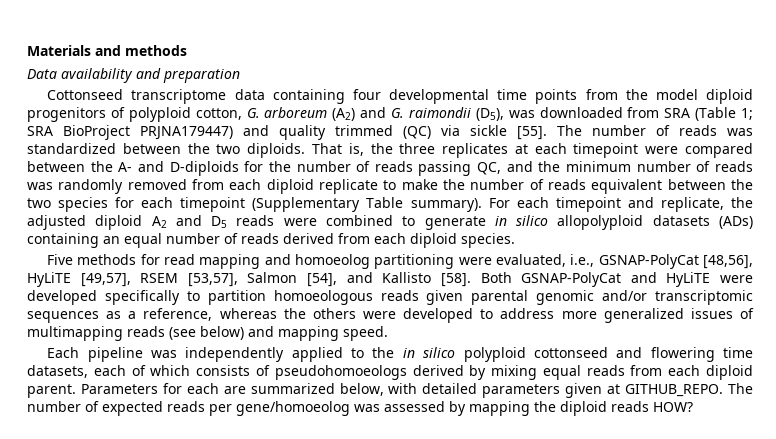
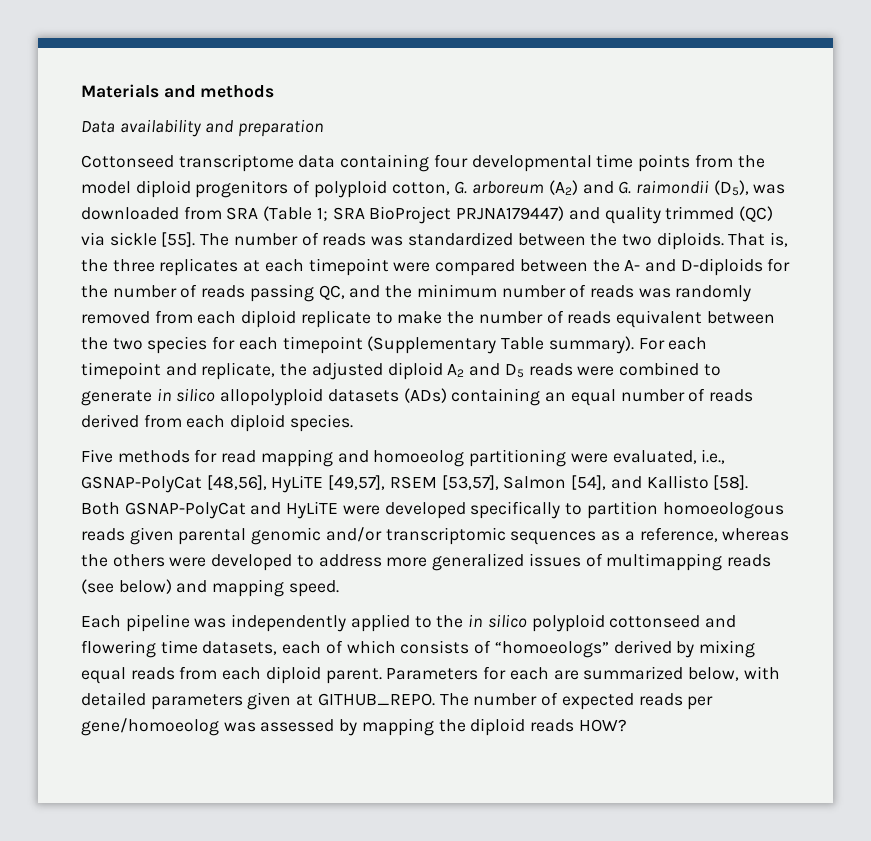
- Each pipeline was independently applied to the in silico polyploid cottonseed and flowering time datasets, each of which consists of pseudohomoeologs derived by mixing equal reads from each diploid parent.
+ Each pipeline was independently applied to the in silico polyploid cottonseed and flowering time datasets, each of which consists of “homoeologs” derived by mixing equal reads from each diploid parent.

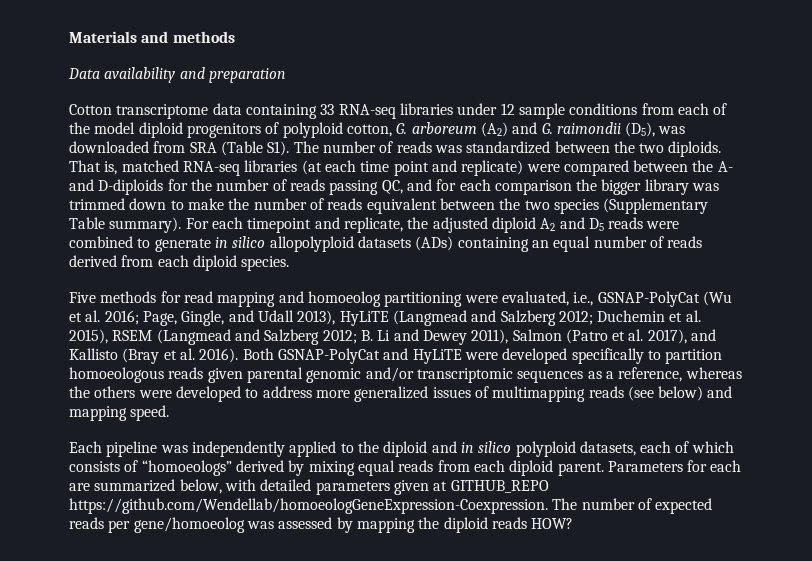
- Cottonseed transcriptome data containing four developmental time points from the model diploid progenitors of polyploid cotton, G. arboreum (A2) and G. raimondii (D5), was downloaded from SRA (Table 1; SRA BioProject PRJNA179447) and quality trimmed (QC) via sickle [55]. The number of reads was standardized between the two diploids.
+ Cotton transcriptome data containing 33 RNA-seq libraries under 12 sample conditions from each of the model diploid progenitors of polyploid cotton, G. arboreum (A2) and G. raimondii (D5), was downloaded from SRA (Table S1). The number of reads was standardized between the two diploids.
- That is, the three replicates at each timepoint were compared between the A- and D-diploids for the number of reads passing QC, and the minimum number of reads was randomly removed from each diploid replicate to make the number of reads equivalent between the two species for each timepoint (Supplementary Table summary).
+ That is, matched RNA-seq libraries (at each time point and replicate) were compared between the A- and D-diploids for the number of reads passing QC, and for each comparison the bigger library was trimmed down to make the number of reads equivalent between the two species (Supplementary Table summary).
- Five methods for read mapping and homoeolog partitioning were evaluated, i.e., GSNAP-PolyCat [48,56], HyLiTE [49,57], RSEM [53,57], Salmon [54], and Kallisto [58].
+ Five methods for read mapping and homoeolog partitioning were evaluated, i.e., GSNAP-PolyCat (Wu et al. 2016; Page, Gingle, and Udall 2013), HyLiTE (Langmead and Salzberg 2012; Duchemin et al. 2015), RSEM (Langmead and Salzberg 2012; B. Li and Dewey 2011), Salmon (Patro et al. 2017), and Kallisto (Bray et al. 2016).
- Each pipeline was independently applied to the in silico polyploid cottonseed and flowering time datasets, each of which consists of “homoeologs” derived by mixing equal reads from each diploid parent.
+ Each pipeline was independently applied to the diploid and in silico polyploid datasets, each of which consists of “homoeologs” derived by mixing equal reads from each diploid parent.
- Parameters for each are summarized below, with detailed parameters given at GITHUB_REPO. The number of expected reads per gene/homoeolog was assessed by mapping the diploid reads HOW?
+ Parameters for each are summarized below, with detailed parameters given at GITHUB_REPO https://github.com/Wendellab/homoeologGeneExpression-Coexpression. The number of expected reads per gene/homoeolog was assessed by mapping the diploid reads HOW?

